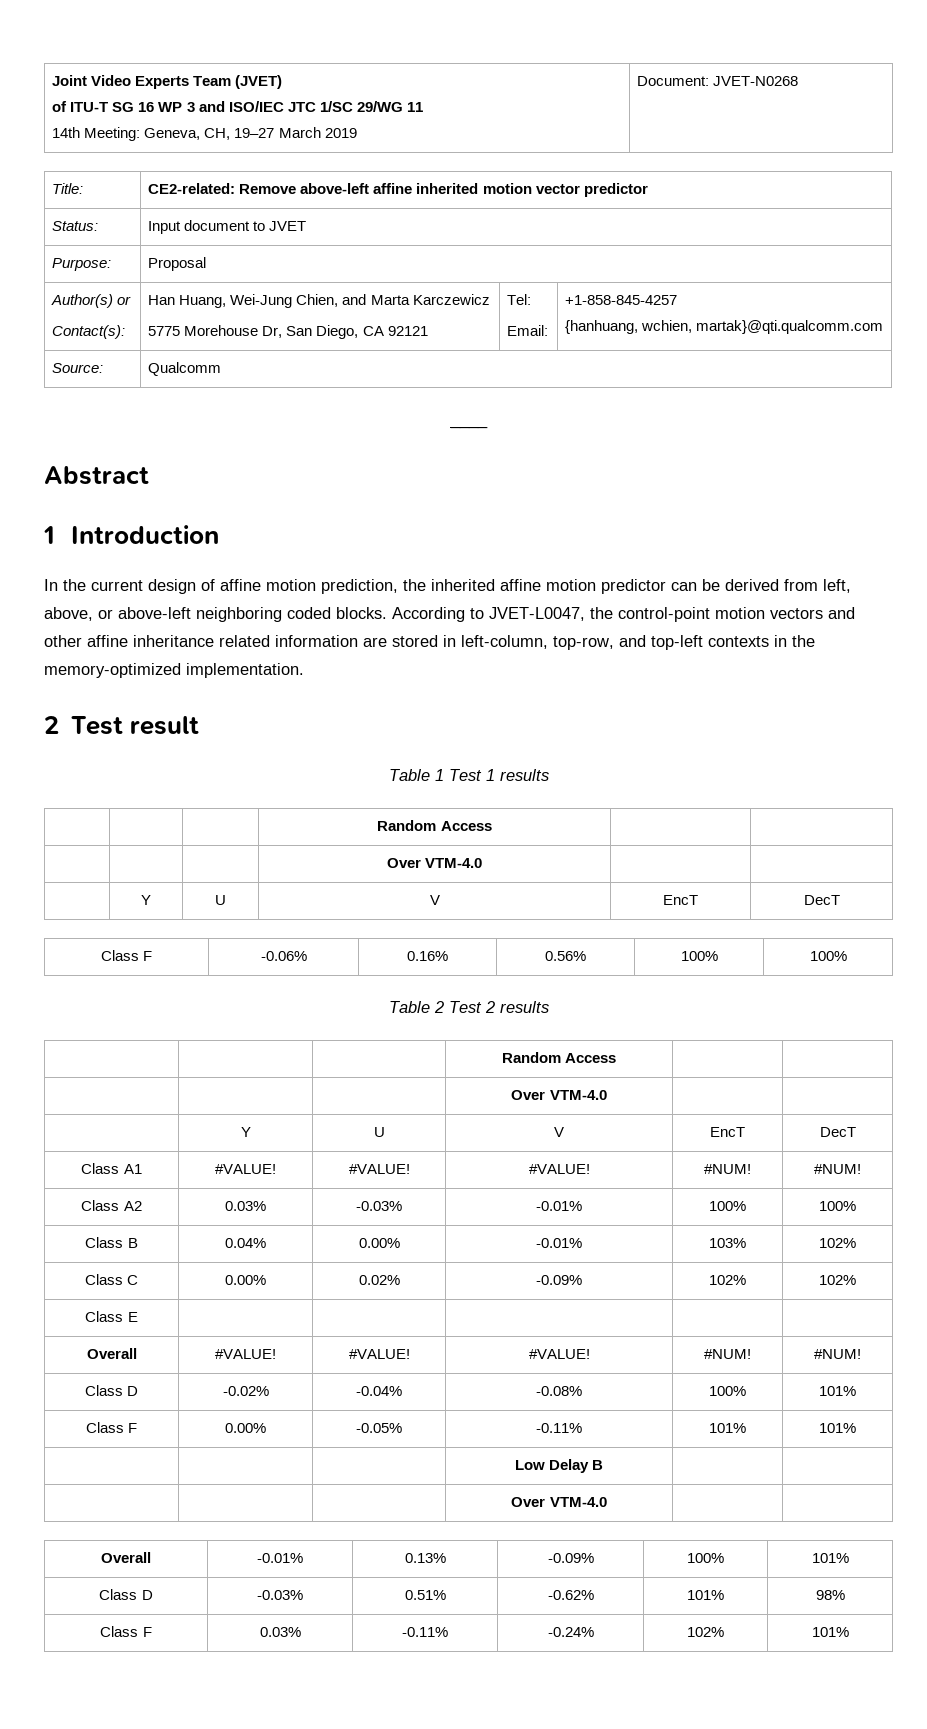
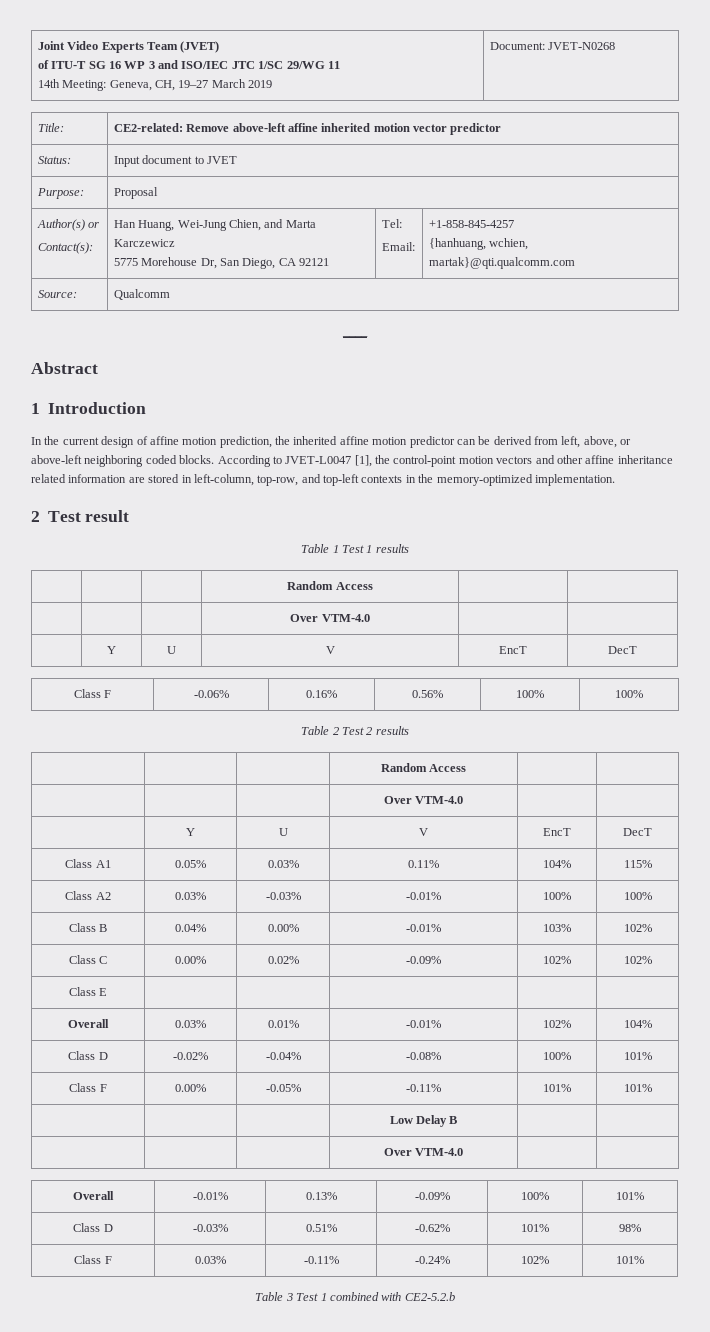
- According to JVET-L0047, the control-point motion vectors and other affine inheritance related information are stored in left-column, top-row, and top-left contexts in the memory-optimized implementation.
+ According to JVET-L0047 [1], the control-point motion vectors and other affine inheritance related information are stored in left-column, top-row, and top-left contexts in the memory-optimized implementation.
- Class A1 | #VALUE! | #VALUE! | #VALUE! | #NUM! | #NUM!
+ Class A1 | 0.05% | 0.03% | 0.11% | 104% | 115%
- Overall | #VALUE! | #VALUE! | #VALUE! | #NUM! | #NUM!
+ Overall | 0.03% | 0.01% | -0.01% | 102% | 104%
+ Table 3 Test 1 combined with CE2-5.2.b

